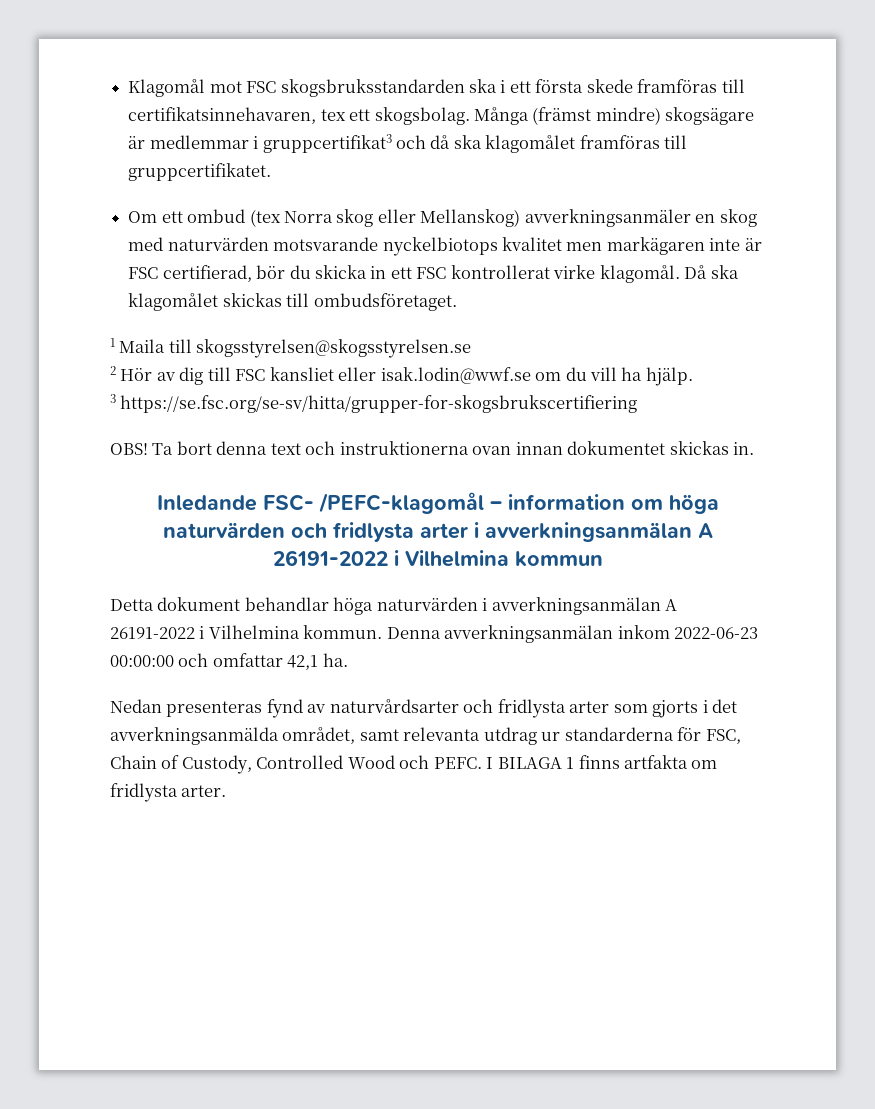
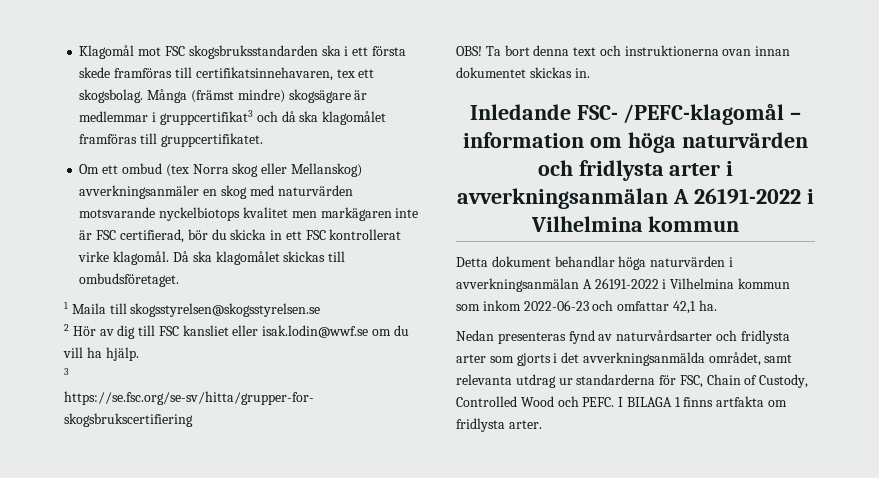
- Detta dokument behandlar höga naturvärden i avverkningsanmälan A 26191-2022 i Vilhelmina kommun. Denna avverkningsanmälan inkom 2022-06-23 00:00:00 och omfattar 42,1 ha.
+ Detta dokument behandlar höga naturvärden i avverkningsanmälan A 26191-2022 i Vilhelmina kommun som inkom 2022-06-23 och omfattar 42,1 ha.

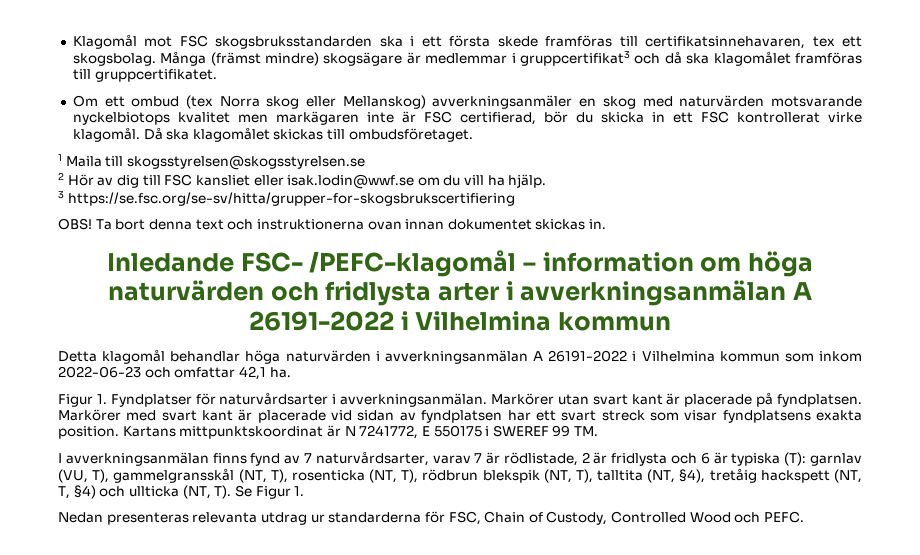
- Detta dokument behandlar höga naturvärden i avverkningsanmälan A 26191-2022 i Vilhelmina kommun som inkom 2022-06-23 och omfattar 42,1 ha.
+ Detta klagomål behandlar höga naturvärden i avverkningsanmälan A 26191-2022 i Vilhelmina kommun som inkom 2022-06-23 och omfattar 42,1 ha.
- Nedan presenteras fynd av naturvårdsarter och fridlysta arter som gjorts i det avverkningsanmälda området, samt relevanta utdrag ur standarderna för FSC, Chain of Custody, Controlled Wood och PEFC. I BILAGA 1 finns artfakta om fridlysta arter.
+ Figur 1. Fyndplatser för naturvårdsarter i avverkningsanmälan. Markörer utan svart kant är placerade på fyndplatsen. Markörer med svart kant är placerade vid sidan av fyndplatsen har ett svart streck som visar fyndplatsens exakta position. Kartans mittpunktskoordinat är N 7241772, E 550175 i SWEREF 99 TM.
+ I avverkningsanmälan finns fynd av 7 naturvårdsarter, varav 7 är rödlistade, 2 är fridlysta och 6 är typiska (T): garnlav (VU, T), gammelgransskål (NT, T), rosenticka (NT, T), rödbrun blekspik (NT, T), talltita (NT, §4), tretåig hackspett (NT, T, §4) och ullticka (NT, T). Se Figur 1.
+ Nedan presenteras relevanta utdrag ur standarderna för FSC, Chain of Custody, Controlled Wood och PEFC.

